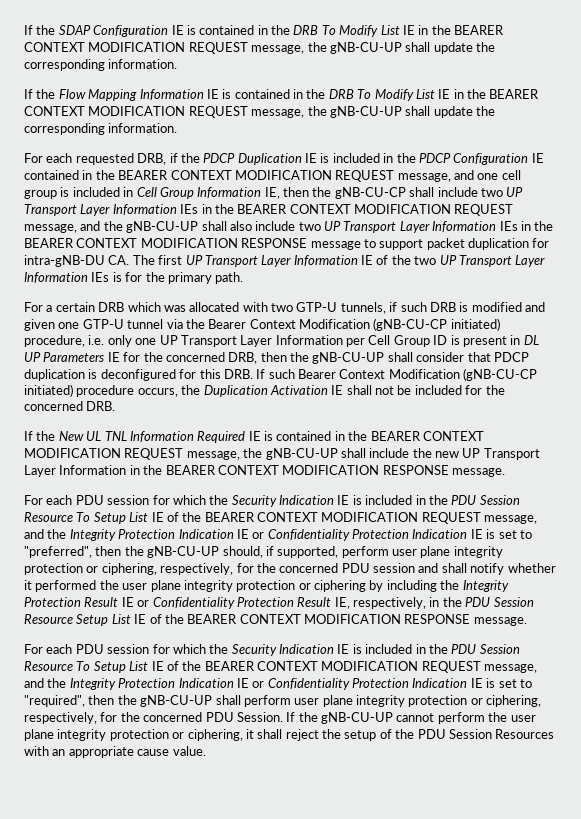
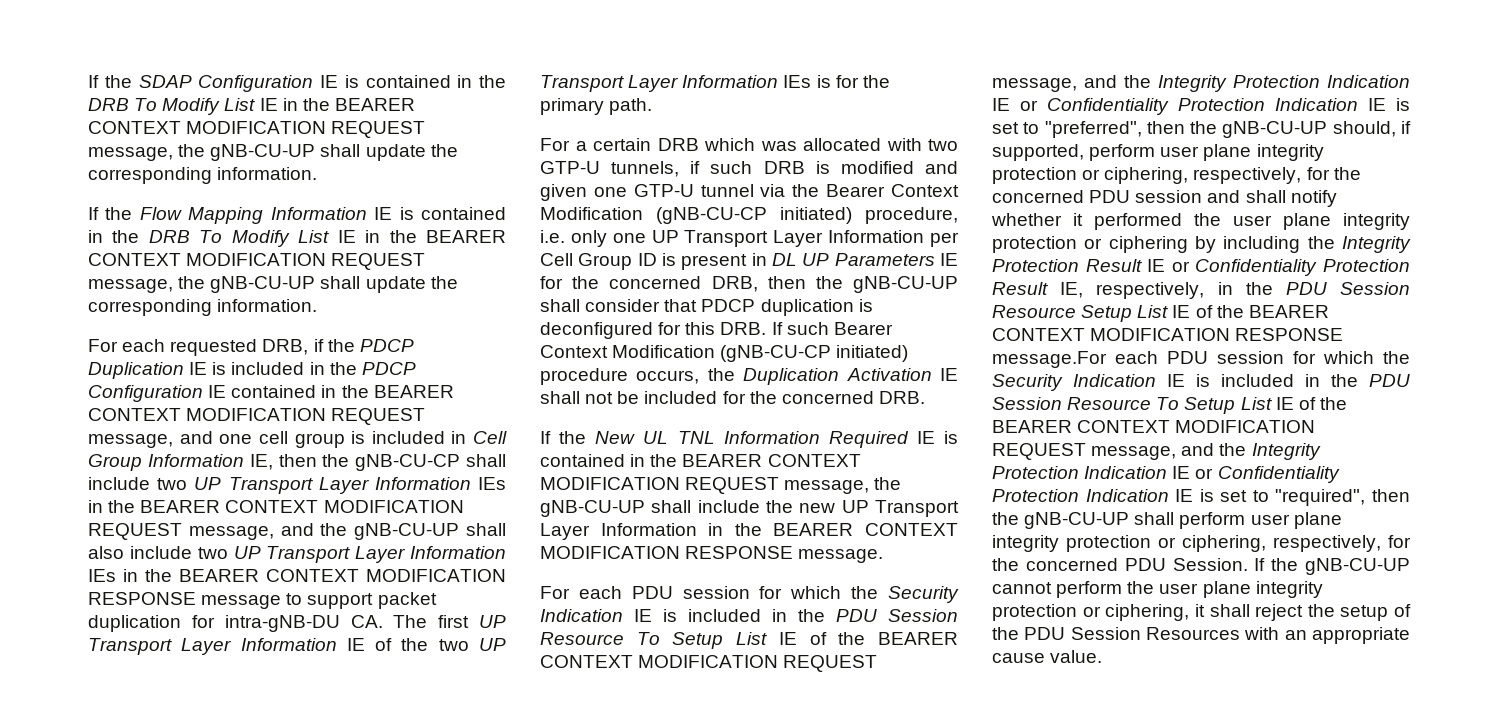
- For each PDU session for which the Security Indication IE is included in the PDU Session Resource To Setup List IE of the BEARER CONTEXT MODIFICATION REQUEST message, and the Integrity Protection Indication IE or Confidentiality Protection Indication IE is set to "preferred", then the gNB-CU-UP should, if supported, perform user plane integrity protection or ciphering, respectively, for the concerned PDU session and shall notify whether it performed the user plane integrity protection or ciphering by including the Integrity Protection Result IE or Confidentiality Protection Result IE, respectively, in the PDU Session Resource Setup List IE of the BEARER CONTEXT MODIFICATION RESPONSE message.
- For each PDU session for which the Security Indication IE is included in the PDU Session Resource To Setup List IE of the BEARER CONTEXT MODIFICATION REQUEST message, and the Integrity Protection Indication IE or Confidentiality Protection Indication IE is set to "required", then the gNB-CU-UP shall perform user plane integrity protection or ciphering, respectively, for the concerned PDU Session.
+ For each PDU session for which the Security Indication IE is included in the PDU Session Resource To Setup List IE of the BEARER CONTEXT MODIFICATION REQUEST message, and the Integrity Protection Indication IE or Confidentiality Protection Indication IE is set to "preferred", then the gNB-CU-UP should, if supported, perform user plane integrity protection or ciphering, respectively, for the concerned PDU session and shall notify whether it performed the user plane integrity protection or ciphering by including the Integrity Protection Result IE or Confidentiality Protection Result IE, respectively, in the PDU Session Resource Setup List IE of the BEARER CONTEXT MODIFICATION RESPONSE message.For each PDU session for which the Security Indication IE is included in the PDU Session Resource To Setup List IE of the BEARER CONTEXT MODIFICATION REQUEST message, and the Integrity Protection Indication IE or Confidentiality Protection Indication IE is set to "required", then the gNB-CU-UP shall perform user plane integrity protection or ciphering, respectively, for the concerned PDU Session.

